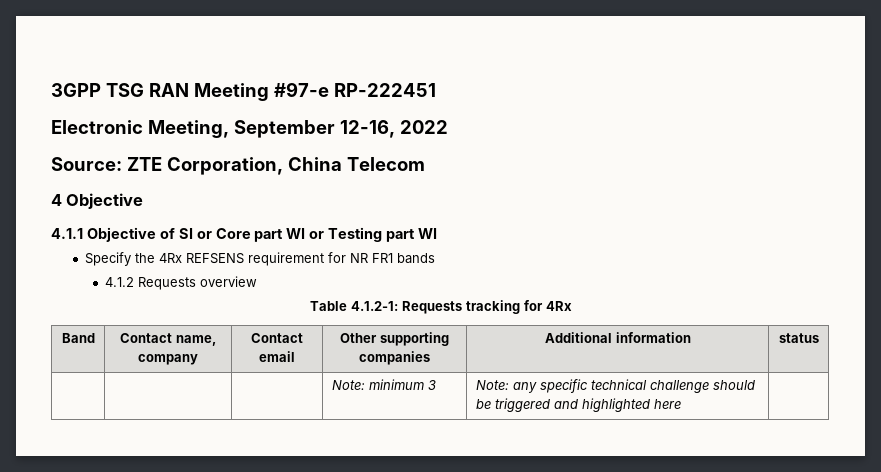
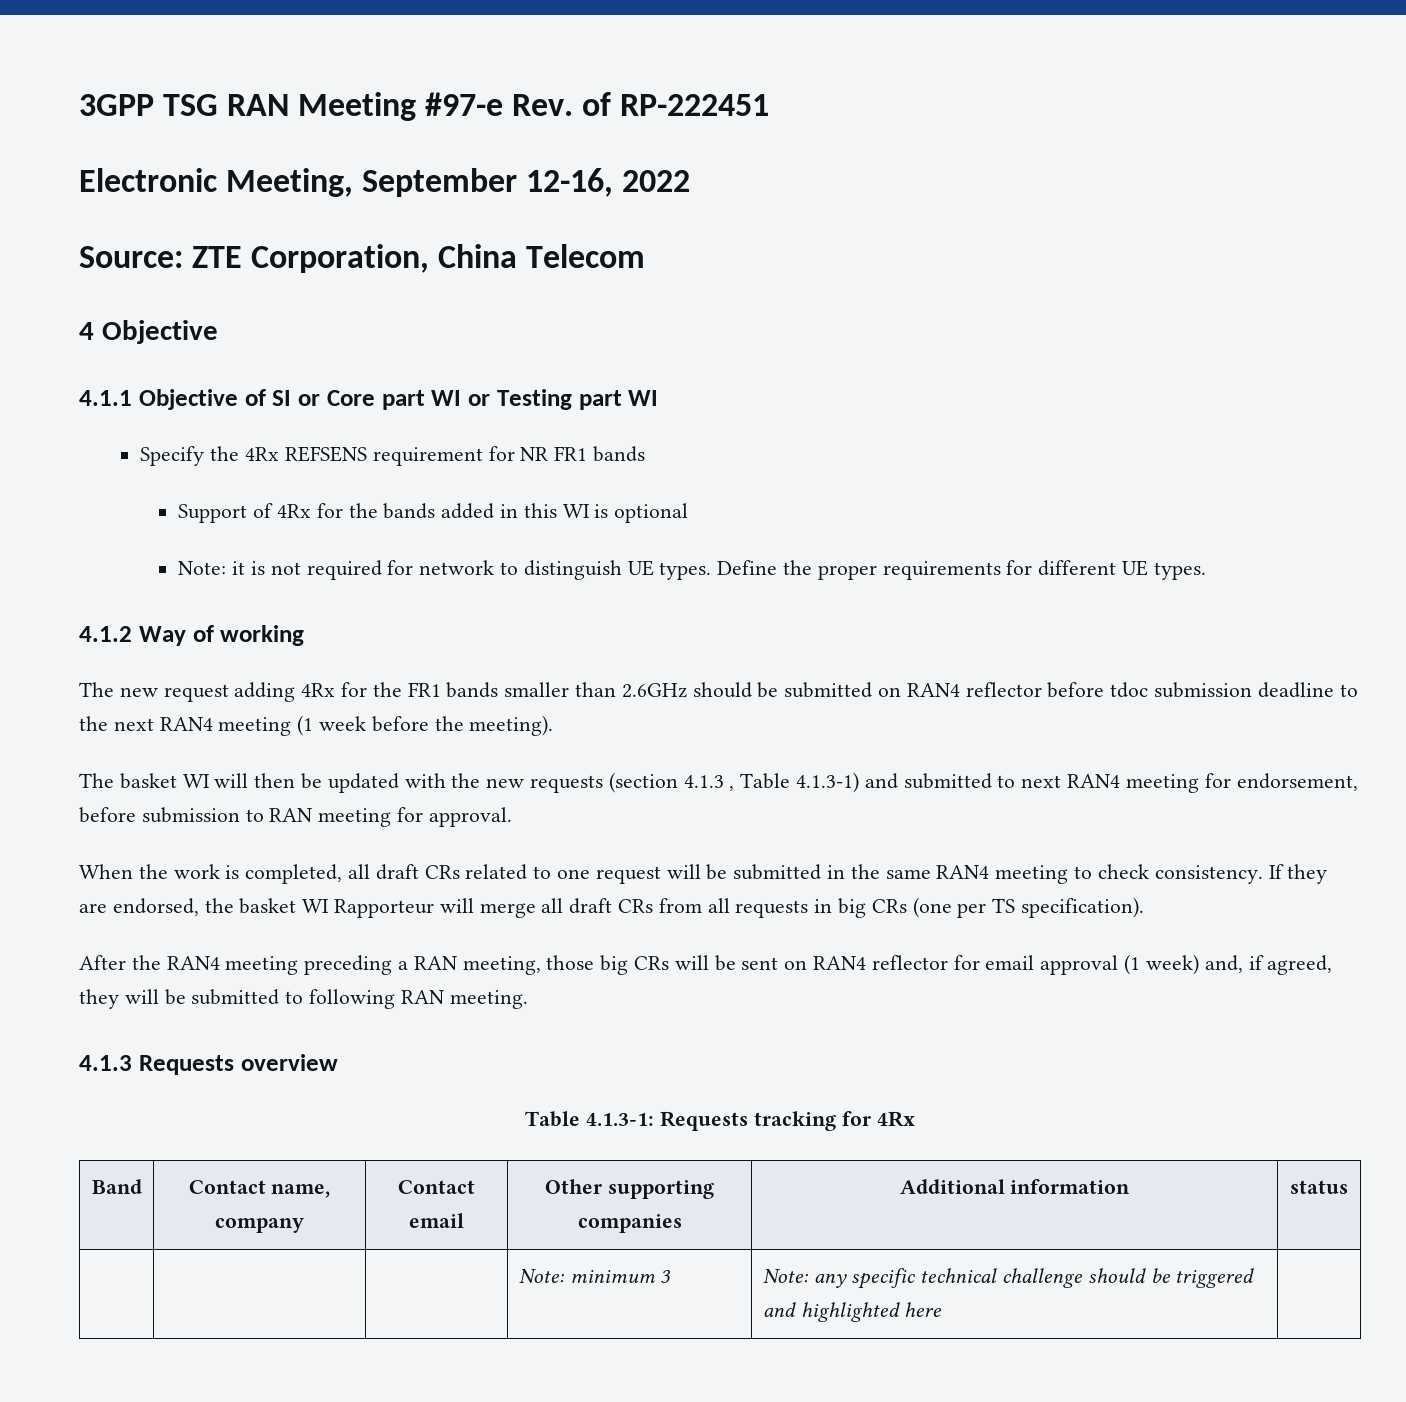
- 3GPP TSG RAN Meeting #97-e RP-222451
+ 3GPP TSG RAN Meeting #97-e Rev. of RP-222451
- 4.1.2 Requests overview
+ Support of 4Rx for the bands added in this WI is optional
+ Note: it is not required for network to distinguish UE types. Define the proper requirements for different UE types.
+ 4.1.2 Way of working
+ The new request adding 4Rx for the FR1 bands smaller than 2.6GHz should be submitted on RAN4 reflector before tdoc submission deadline to the next RAN4 meeting (1 week before the meeting).
+ The basket WI will then be updated with the new requests (section 4.1.3 , Table 4.1.3-1) and submitted to next RAN4 meeting for endorsement, before submission to RAN meeting for approval.
+ When the work is completed, all draft CRs related to one request will be submitted in the same RAN4 meeting to check consistency. If they are endorsed, the basket WI Rapporteur will merge all draft CRs from all requests in big CRs (one per TS specification).
+ After the RAN4 meeting preceding a RAN meeting, those big CRs will be sent on RAN4 reflector for email approval (1 week) and, if agreed, they will be submitted to following RAN meeting.
+ 4.1.3 Requests overview
- Table 4.1.2-1: Requests tracking for 4Rx
+ Table 4.1.3-1: Requests tracking for 4Rx

